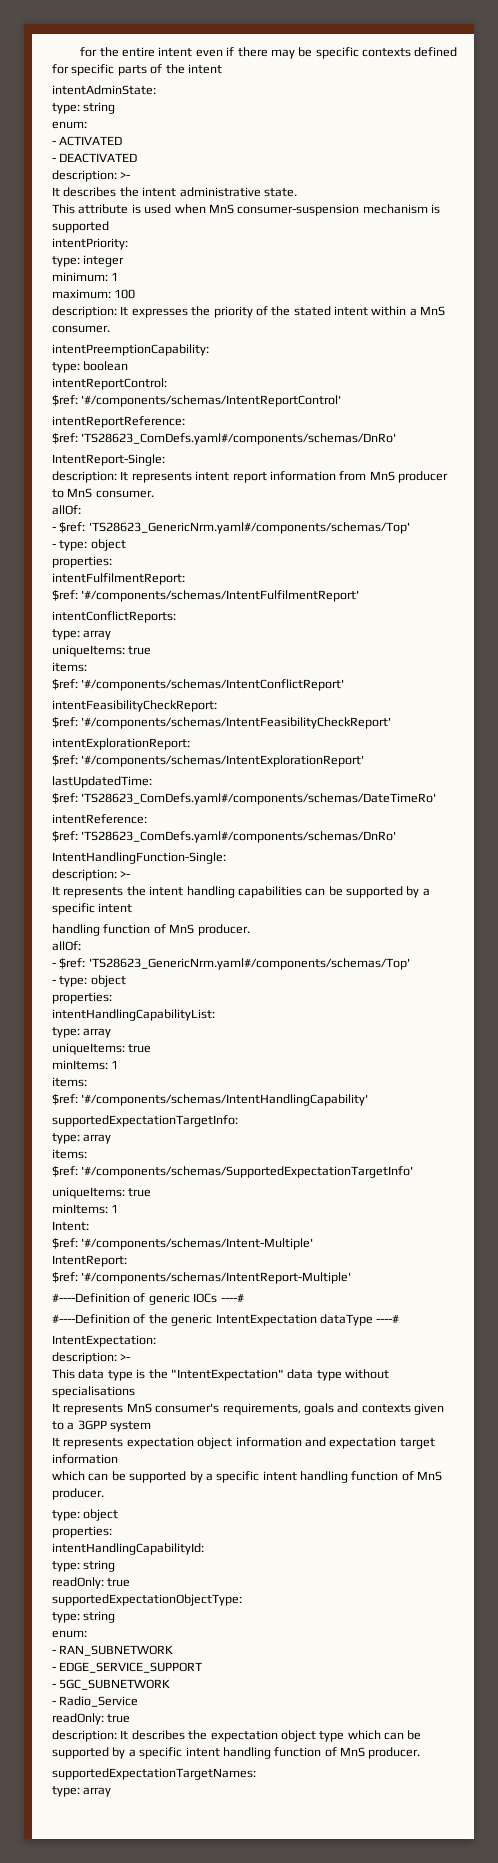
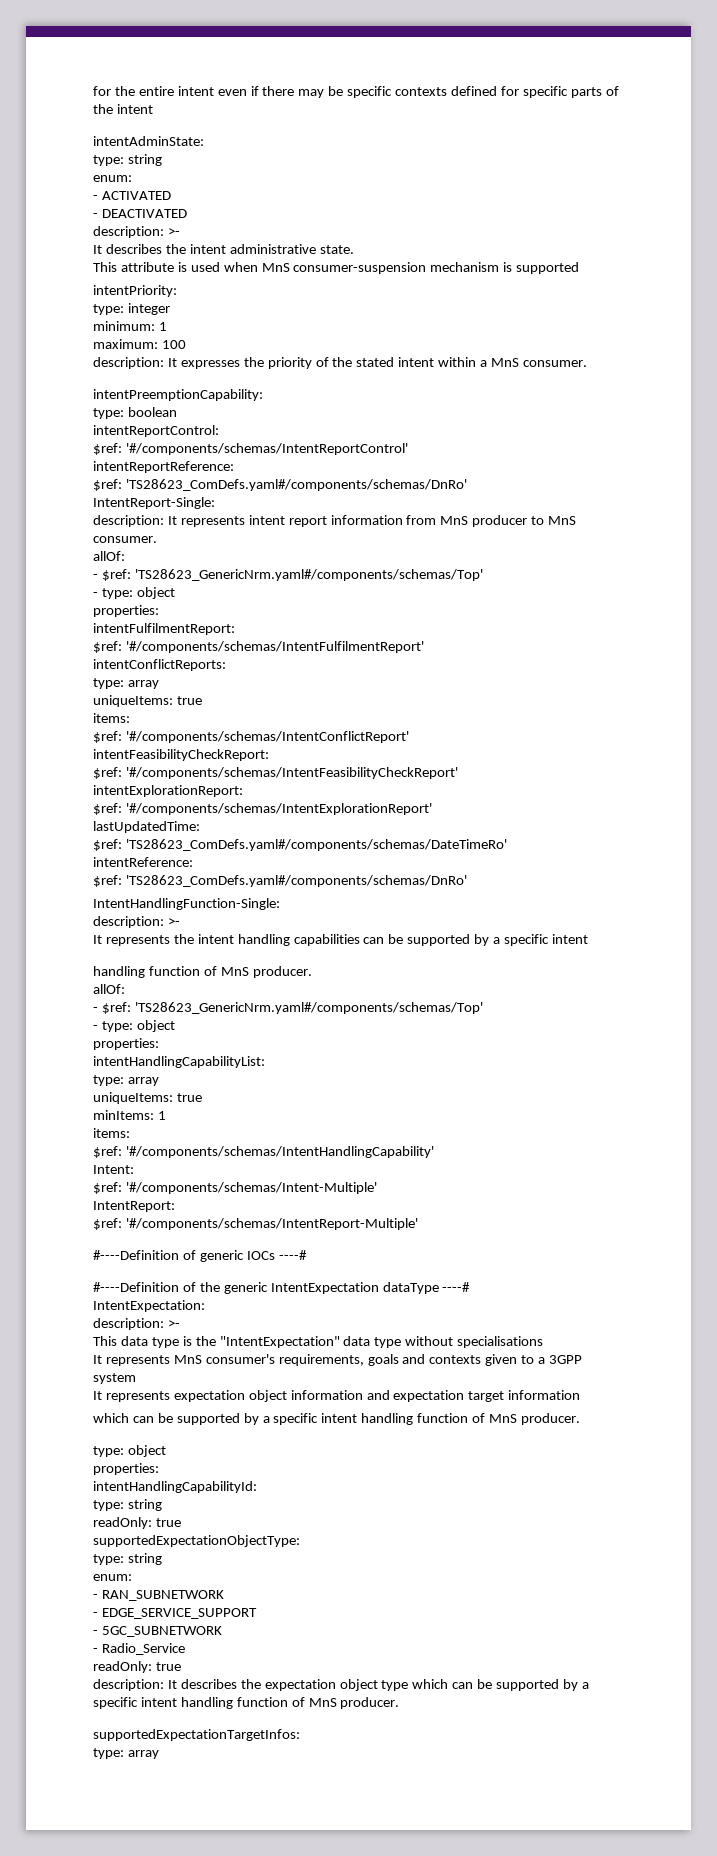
- supportedExpectationTargetInfo:
- type: array
- items:
- $ref: '#/components/schemas/SupportedExpectationTargetInfo'
- uniqueItems: true
- minItems: 1
- supportedExpectationTargetNames:
+ supportedExpectationTargetInfos:

